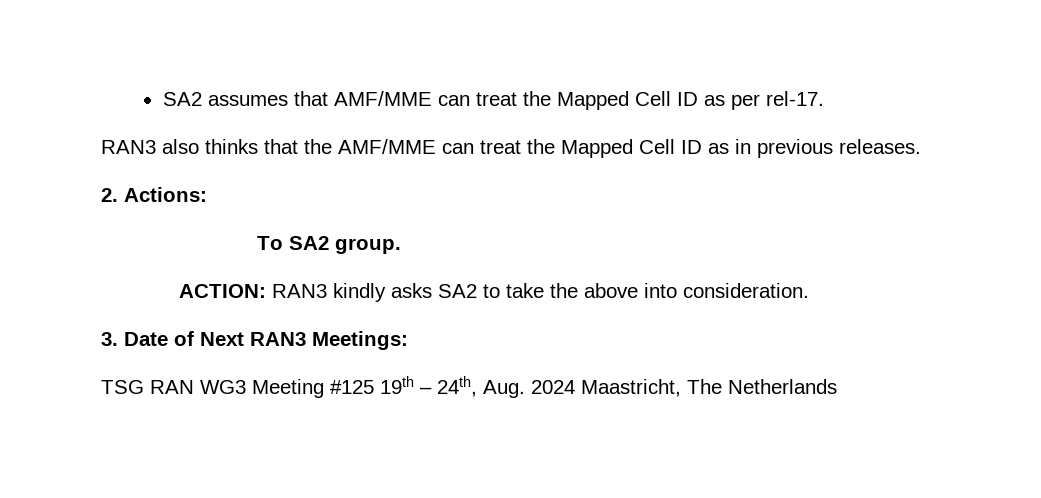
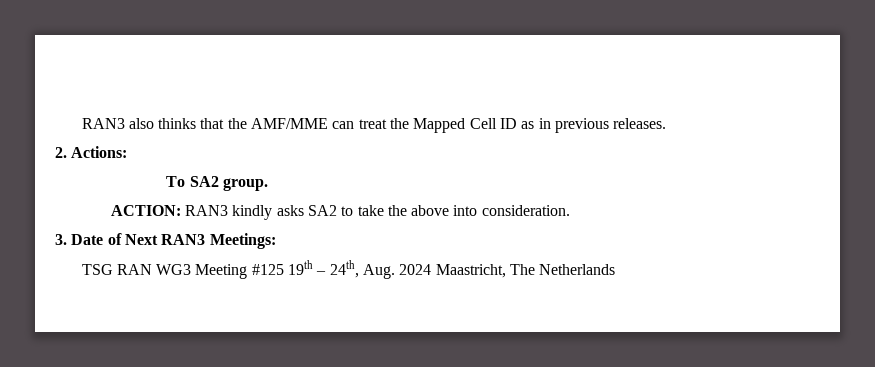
- SA2 assumes that AMF/MME can treat the Mapped Cell ID as per rel-17.

